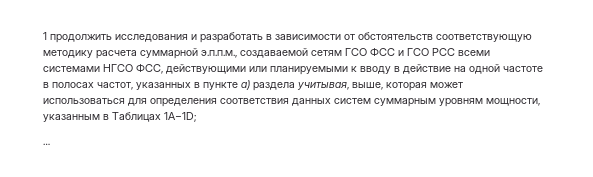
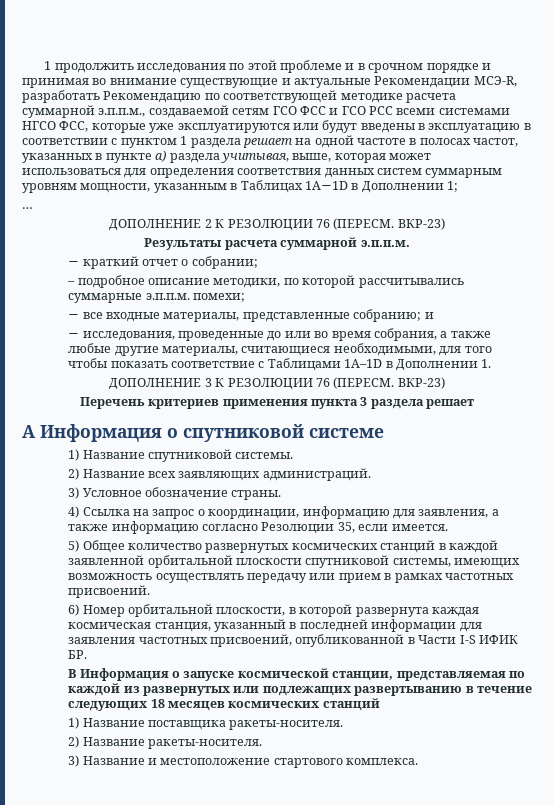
- 1 продолжить исследования и разработать в зависимости от обстоятельств соответствующую методику расчета суммарной э.п.п.м., создаваемой сетям ГСО ФСС и ГСО РСС всеми системами НГСО ФСС, действующими или планируемыми к вводу в действие на одной частоте в полосах частот, указанных в пункте а) раздела учитывая, выше, которая может использоваться для определения соответствия данных систем суммарным уровням мощности, указанным в Таблицах 1А−1D;
+ 1 продолжить исследования по этой проблеме и в срочном порядке и принимая во внимание существующие и актуальные Рекомендации МСЭ-R, разработать Рекомендацию по соответствующей методике расчета суммарной э.п.п.м., создаваемой сетям ГСО ФСС и ГСО РСС всеми системами НГСО ФСС, которые уже эксплуатируются или будут введены в эксплуатацию в соответствии с пунктом 1 раздела решает на одной частоте в полосах частот, указанных в пункте а) раздела учитывая, выше, которая может использоваться для определения соответствия данных систем суммарным уровням мощности, указанным в Таблицах 1А−1D в Дополнении 1;
  …
+ ДОПОЛНЕНИЕ 2 К РЕЗОЛЮЦИИ 76 (ПЕРЕСМ. ВКР-23)
+ Результаты расчета суммарной э.п.п.м.
+ − краткий отчет о собрании;
+ – подробное описание методики, по которой рассчитывались суммарные э.п.п.м. помехи;
+ − все входные материалы, представленные собранию; и
+ − исследования, проведенные до или во время собрания, а также любые другие материалы, считающиеся необходимыми, для того чтобы показать соответствие с Таблицами 1A–1D в Дополнении 1.
+ ДОПОЛНЕНИЕ 3 К РЕЗОЛЮЦИИ 76 (ПЕРЕСМ. ВКР-23)
+ Перечень критериев применения пункта 3 раздела решает
+ A Информация о спутниковой системе
+ 1) Название спутниковой системы.
+ 2) Название всех заявляющих администраций.
+ 3) Условное обозначение страны.
+ 4) Ссылка на запрос о координации, информацию для заявления, а также информацию согласно Резолюции 35, если имеется.
+ 5) Общее количество развернутых космических станций в каждой заявленной орбитальной плоскости спутниковой системы, имеющих возможность осуществлять передачу или прием в рамках частотных присвоений.
+ 6) Номер орбитальной плоскости, в которой развернута каждая космическая станция, указанный в последней информации для заявления частотных присвоений, опубликованной в Части I-S ИФИК БР.
+ B Информация о запуске космической станции, представляемая по каждой из развернутых или подлежащих развертыванию в течение следующих 18 месяцев космических станций
+ 1) Название поставщика ракеты-носителя.
+ 2) Название ракеты-носителя.
+ 3) Название и местоположение стартового комплекса.

